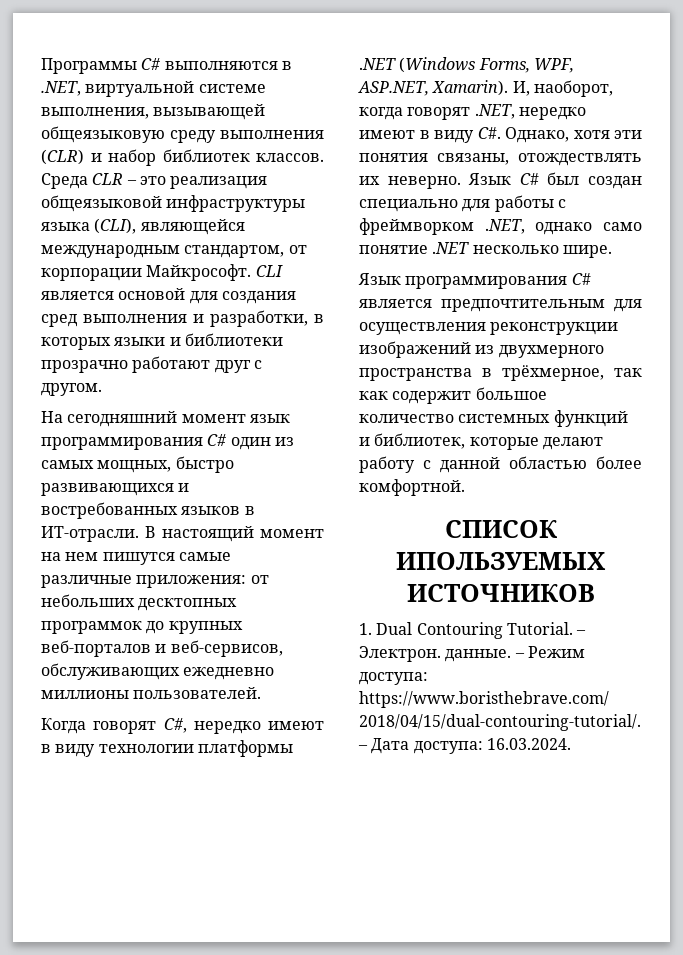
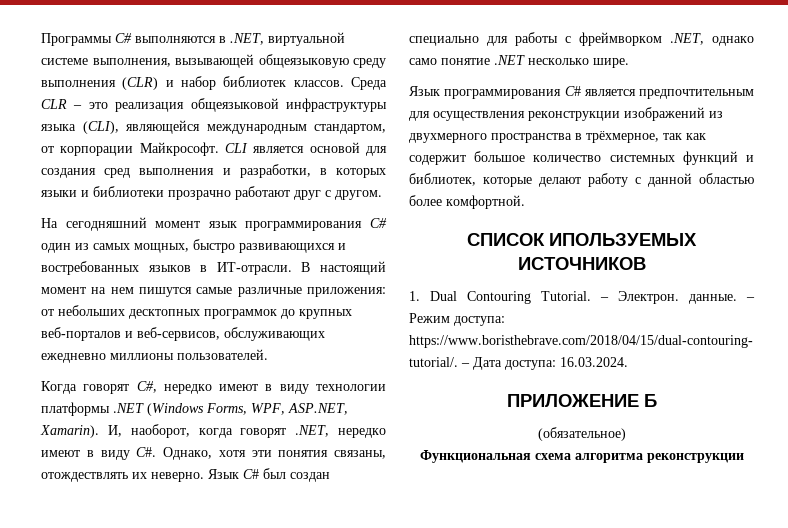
+ ПРИЛОЖЕНИЕ Б
+ (обязательное)
+ Функциональная схема алгоритма реконструкции

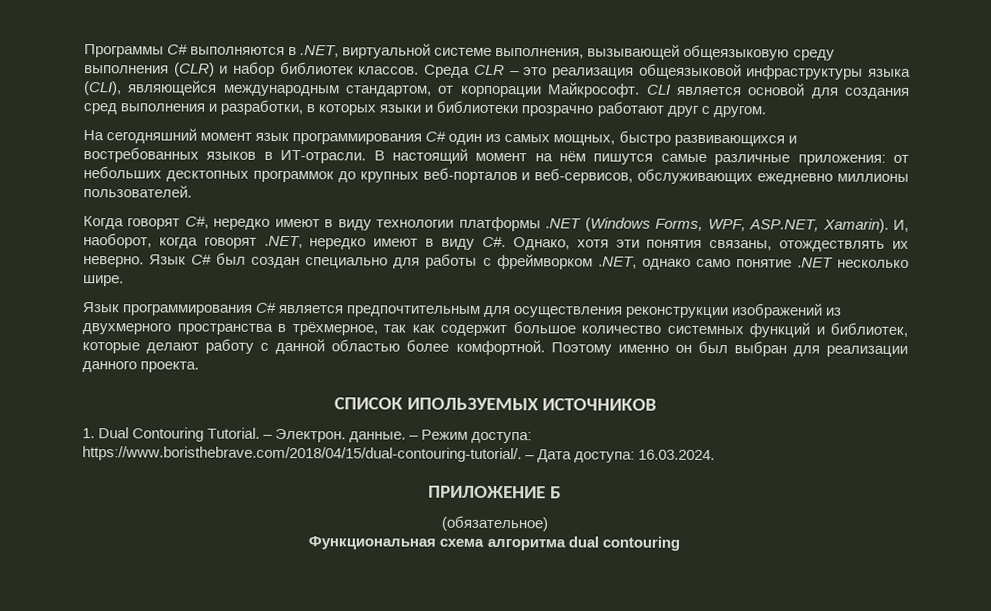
- В настоящий момент на нем пишутся самые различные приложения: от небольших десктопных программок до крупных веб-порталов и веб-сервисов, обслуживающих ежедневно миллионы пользователей.
+ В настоящий момент на нём пишутся самые различные приложения: от небольших десктопных программок до крупных веб-порталов и веб-сервисов, обслуживающих ежедневно миллионы пользователей.
+ Поэтому именно он был выбран для реализации данного проекта.
- Функциональная схема алгоритма реконструкции
+ Функциональная схема алгоритма dual contouring

